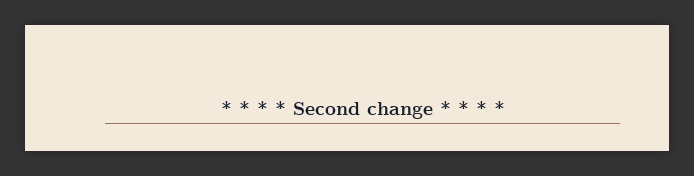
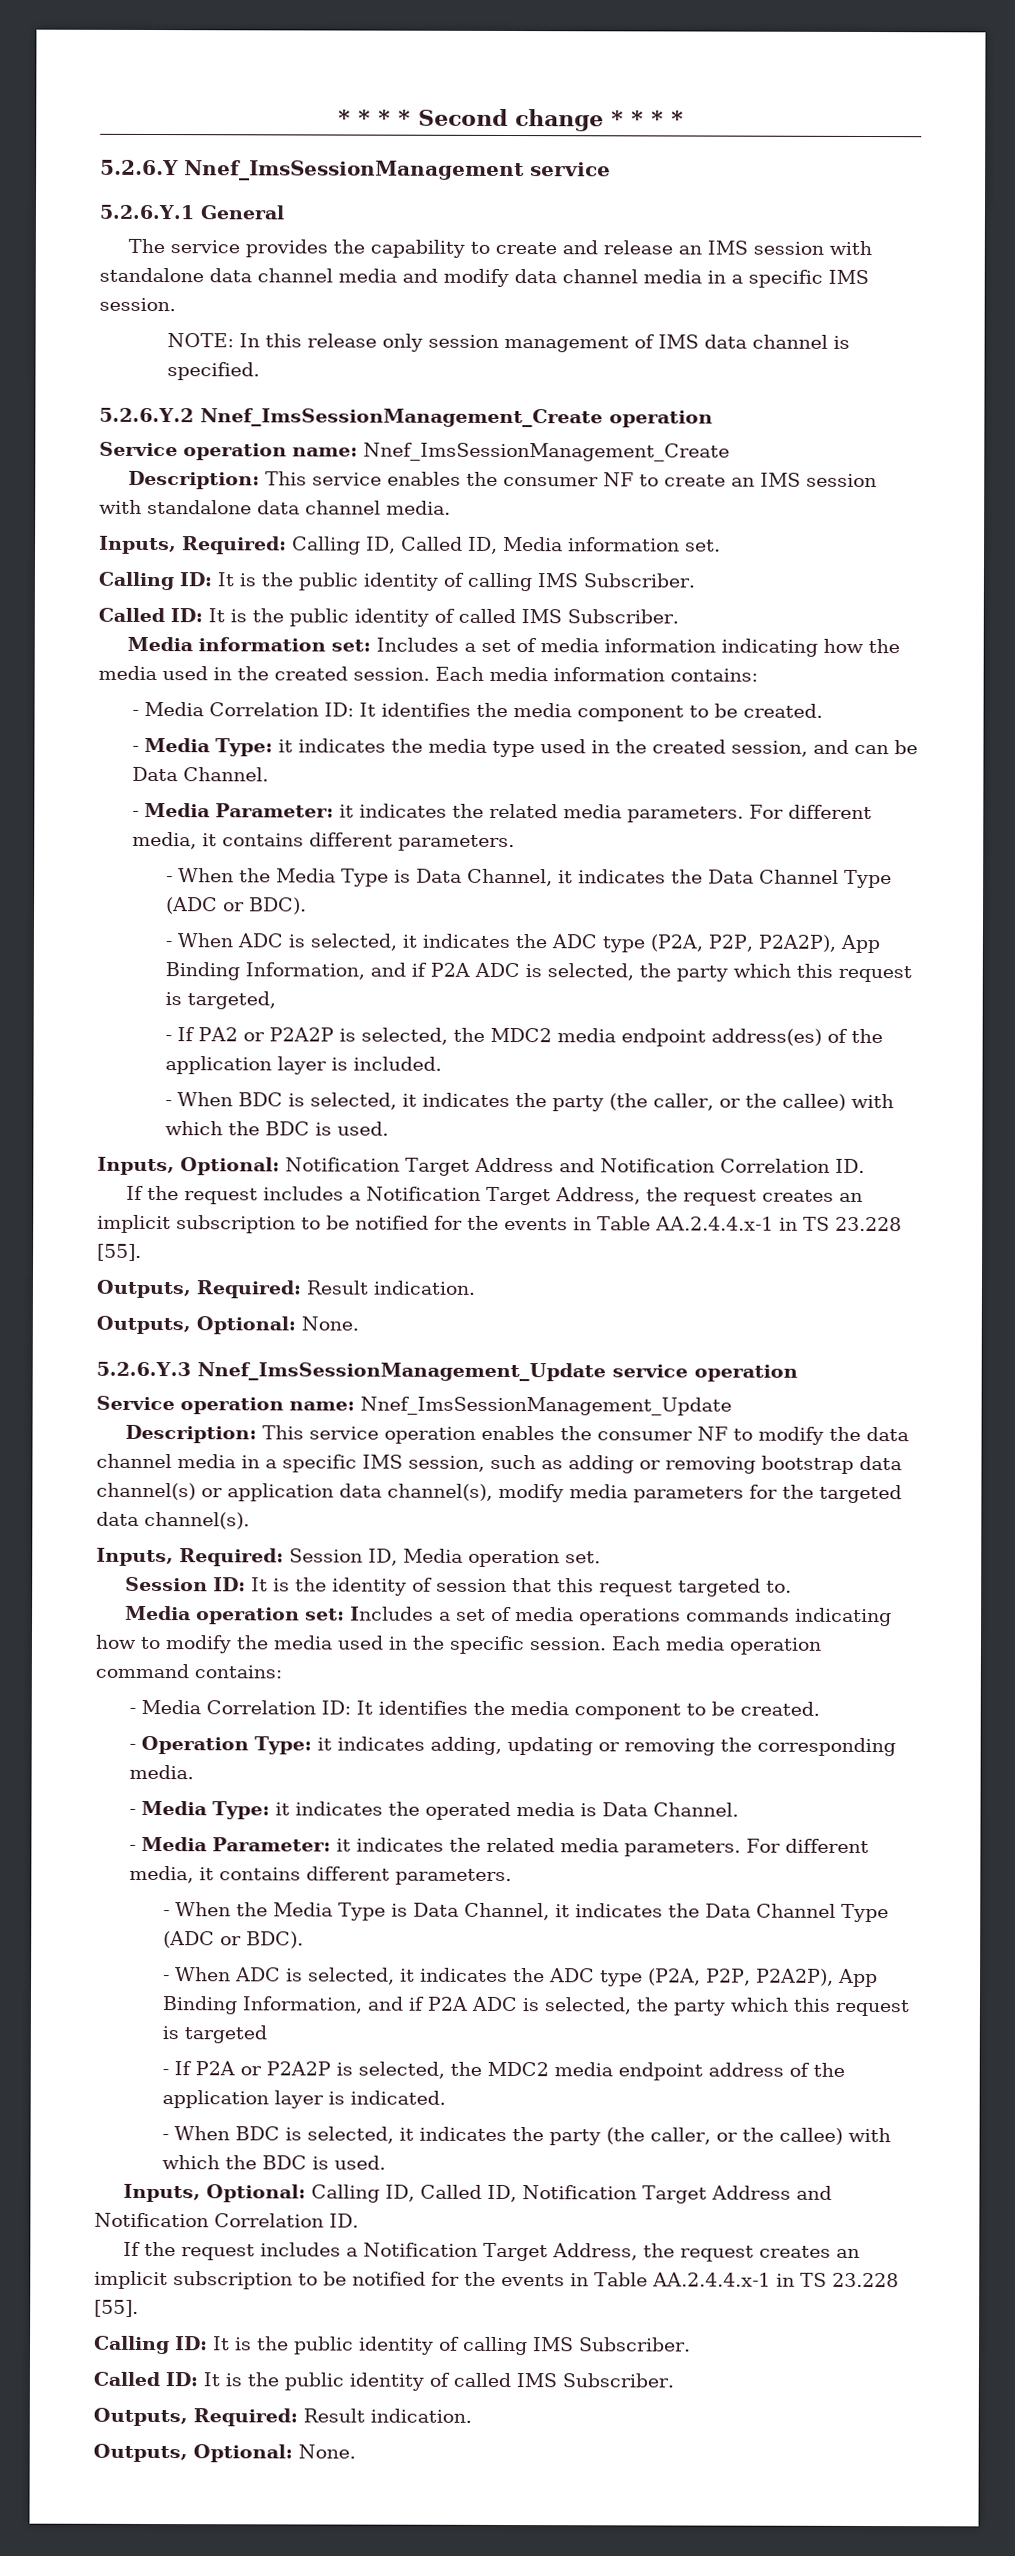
+ 5.2.6.Y Nnef_ImsSessionManagement service
+ 5.2.6.Y.1 General
+ The service provides the capability to create and release an IMS session with standalone data channel media and modify data channel media in a specific IMS session.
+ NOTE: In this release only session management of IMS data channel is specified.
+ 5.2.6.Y.2 Nnef_ImsSessionManagement_Create operation
+ Service operation name: Nnef_ImsSessionManagement_Create
+ Description: This service enables the consumer NF to create an IMS session with standalone data channel media.
+ Inputs, Required: Calling ID, Called ID, Media information set.
+ Calling ID: It is the public identity of calling IMS Subscriber.
+ Called ID: It is the public identity of called IMS Subscriber.
+ Media information set: Includes a set of media information indicating how the media used in the created session. Each media information contains:
+ - Media Correlation ID: It identifies the media component to be created.
+ - Media Type: it indicates the media type used in the created session, and can be Data Channel.
+ - Media Parameter: it indicates the related media parameters. For different media, it contains different parameters.
+ - When the Media Type is Data Channel, it indicates the Data Channel Type (ADC or BDC).
+ - When ADC is selected, it indicates the ADC type (P2A, P2P, P2A2P), App Binding Information, and if P2A ADC is selected, the party which this request is targeted,
+ - If PA2 or P2A2P is selected, the MDC2 media endpoint address(es) of the application layer is included.
+ - When BDC is selected, it indicates the party (the caller, or the callee) with which the BDC is used.
+ Inputs, Optional: Notification Target Address and Notification Correlation ID.
+ If the request includes a Notification Target Address, the request creates an implicit subscription to be notified for the events in Table AA.2.4.4.x-1 in TS 23.228 [55].
+ Outputs, Required: Result indication.
+ Outputs, Optional: None.
+ 5.2.6.Y.3 Nnef_ImsSessionManagement_Update service operation
+ Service operation name: Nnef_ImsSessionManagement_Update
+ Description: This service operation enables the consumer NF to modify the data channel media in a specific IMS session, such as adding or removing bootstrap data channel(s) or application data channel(s), modify media parameters for the targeted data channel(s).
+ Inputs, Required: Session ID, Media operation set.
+ Session ID: It is the identity of session that this request targeted to.
+ Media operation set: Includes a set of media operations commands indicating how to modify the media used in the specific session. Each media operation command contains:
+ - Media Correlation ID: It identifies the media component to be created.
+ - Operation Type: it indicates adding, updating or removing the corresponding media.
+ - Media Type: it indicates the operated media is Data Channel.
+ - Media Parameter: it indicates the related media parameters. For different media, it contains different parameters.
+ - When the Media Type is Data Channel, it indicates the Data Channel Type (ADC or BDC).
+ - When ADC is selected, it indicates the ADC type (P2A, P2P, P2A2P), App Binding Information, and if P2A ADC is selected, the party which this request is targeted
+ - If P2A or P2A2P is selected, the MDC2 media endpoint address of the application layer is indicated.
+ - When BDC is selected, it indicates the party (the caller, or the callee) with which the BDC is used.
+ Inputs, Optional: Calling ID, Called ID, Notification Target Address and Notification Correlation ID.
+ If the request includes a Notification Target Address, the request creates an implicit subscription to be notified for the events in Table AA.2.4.4.x-1 in TS 23.228 [55].
+ Calling ID: It is the public identity of calling IMS Subscriber.
+ Called ID: It is the public identity of called IMS Subscriber.
+ Outputs, Required: Result indication.
+ Outputs, Optional: None.

